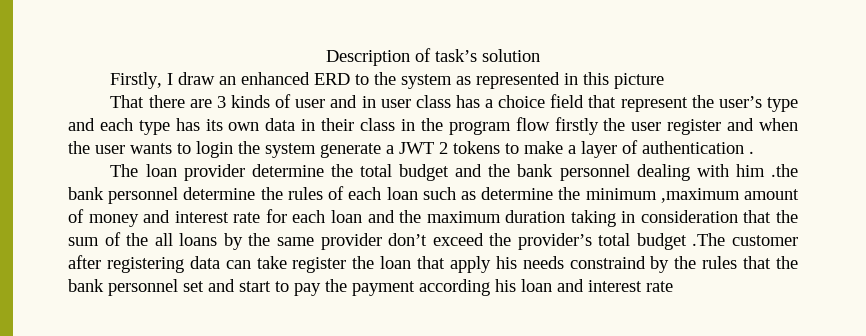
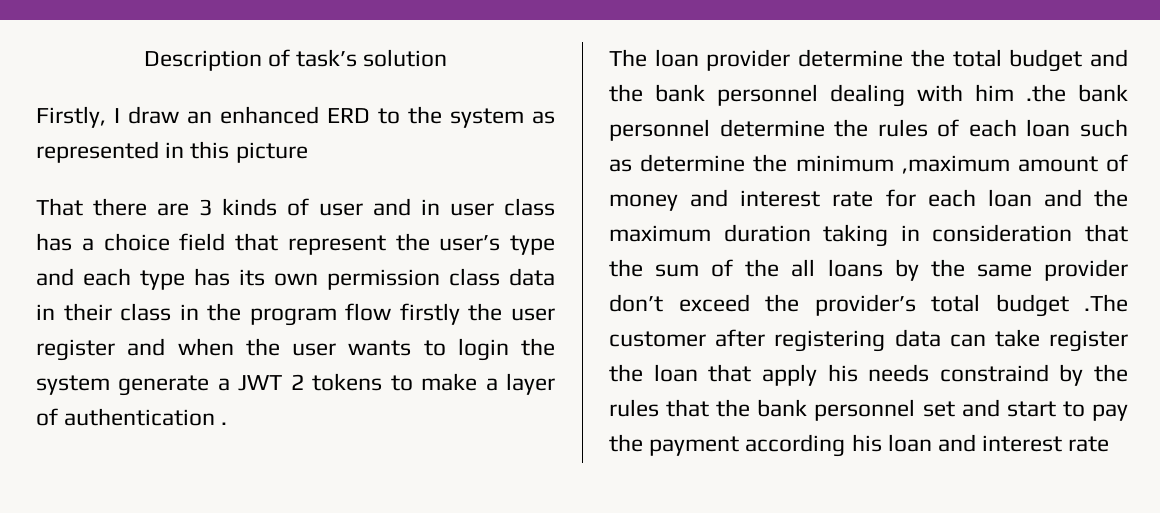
- That there are 3 kinds of user and in user class has a choice field that represent the user’s type and each type has its own data in their class in the program flow firstly the user register and when the user wants to login the system generate a JWT 2 tokens to make a layer of authentication .
+ That there are 3 kinds of user and in user class has a choice field that represent the user’s type and each type has its own permission class data in their class in the program flow firstly the user register and when the user wants to login the system generate a JWT 2 tokens to make a layer of authentication .

